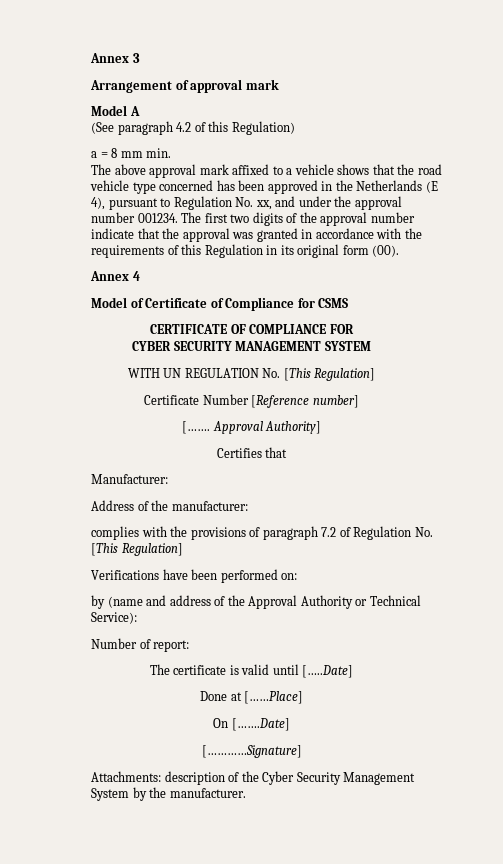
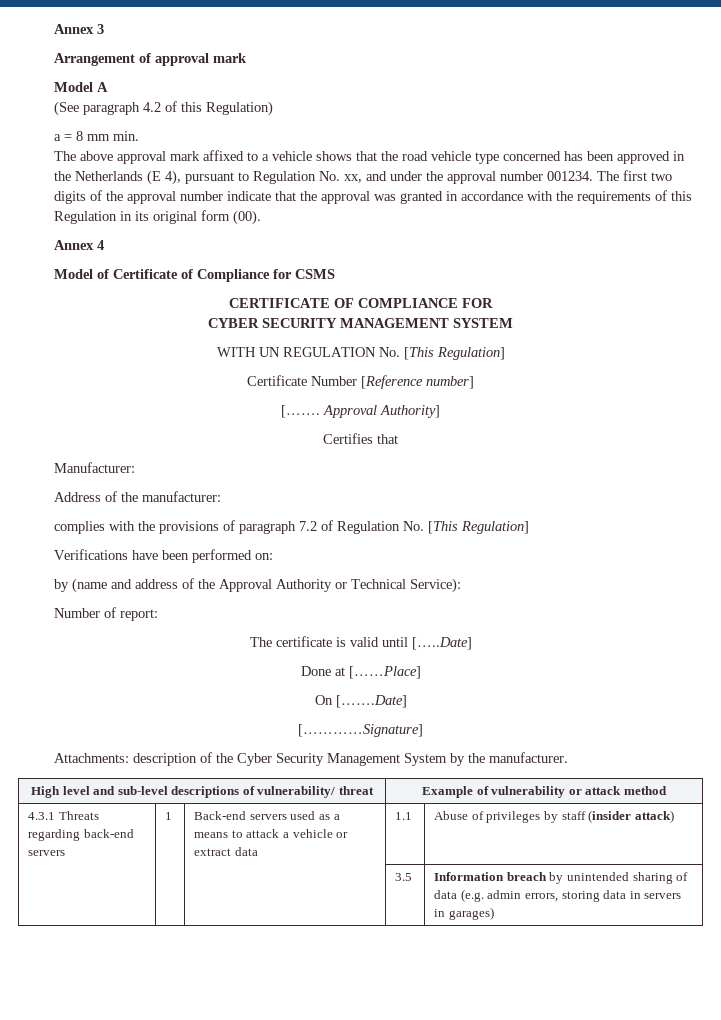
+ High level and sub-level descriptions of vulnerability/ threat | Example of vulnerability or attack method
+ 4.3.1 Threats regarding back-end servers | 1 | Back-end servers used as a means to attack a vehicle or extract data | 1.1 | Abuse of privileges by staff (insider attack)
+ | | | 3.5 | Information breach by unintended sharing of data (e.g. admin errors, storing data in servers in garages)

